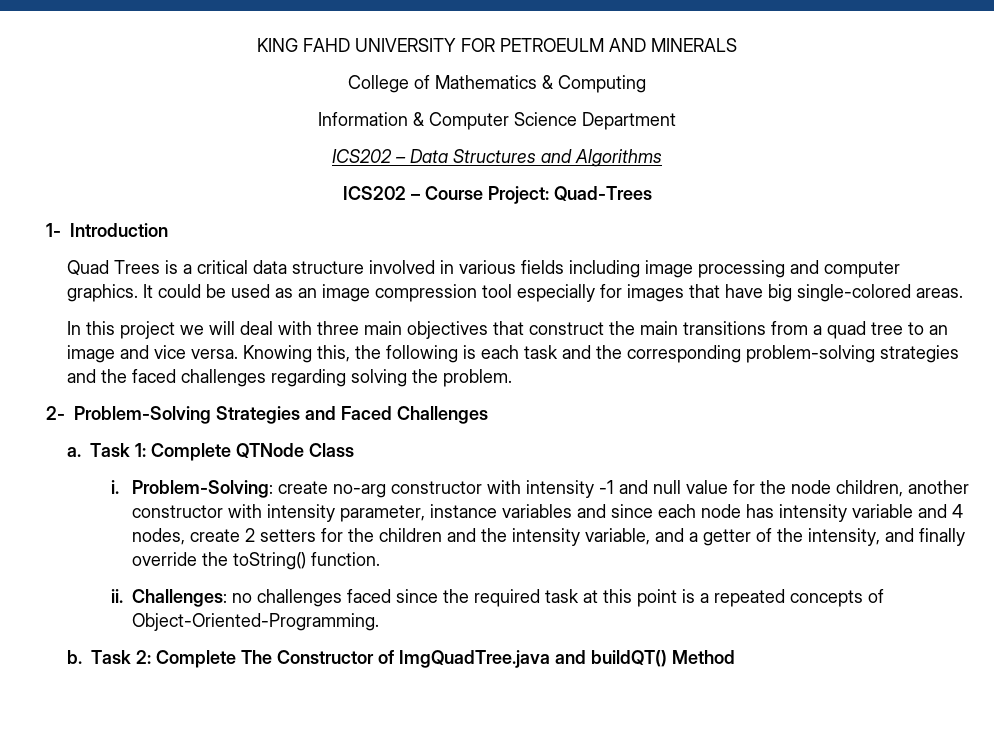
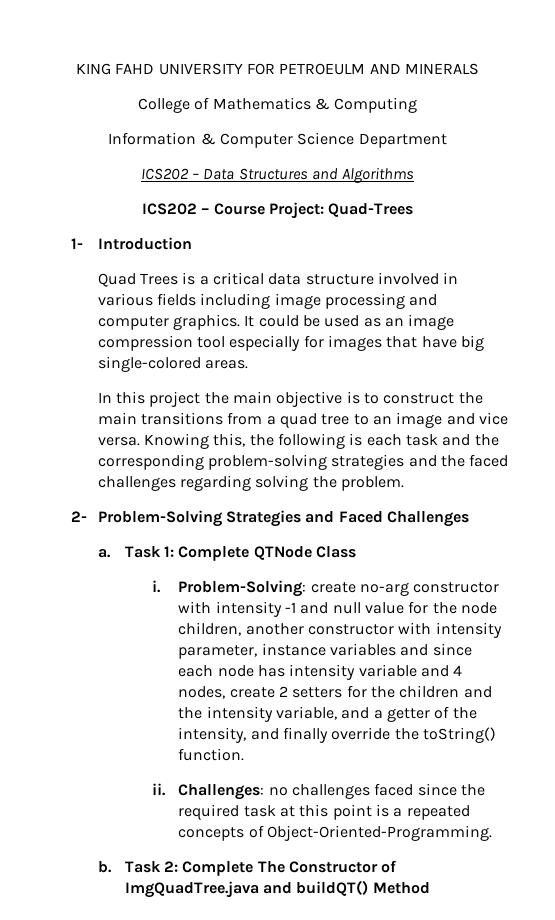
- In this project we will deal with three main objectives that construct the main transitions from a quad tree to an image and vice versa.
+ In this project the main objective is to construct the main transitions from a quad tree to an image and vice versa.

